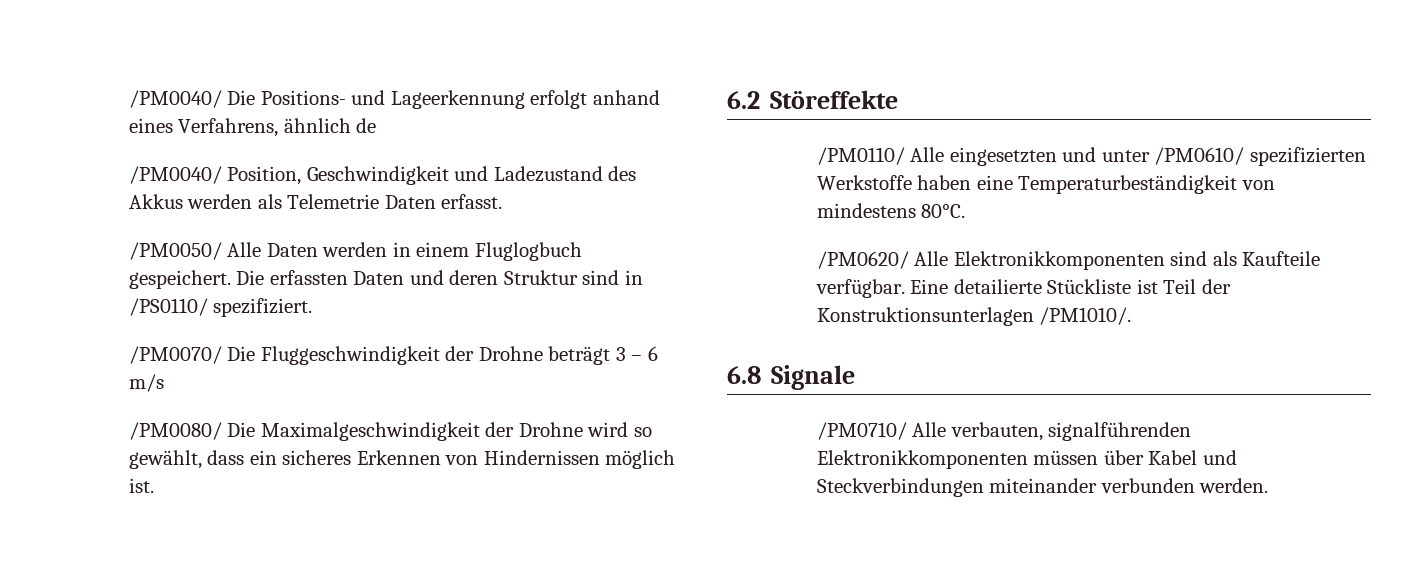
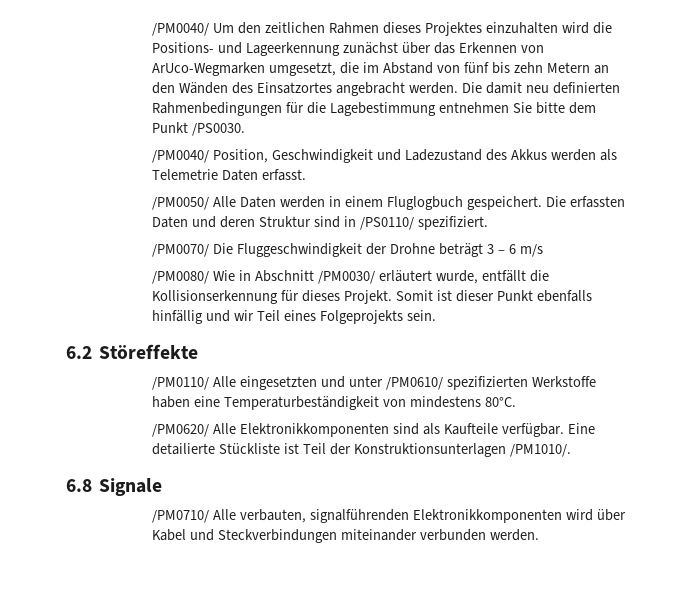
- /PM0040/ Die Positions- und Lageerkennung erfolgt anhand eines Verfahrens, ähnlich de
+ /PM0040/ Um den zeitlichen Rahmen dieses Projektes einzuhalten wird die Positions- und Lageerkennung zunächst über das Erkennen von ArUco-Wegmarken umgesetzt, die im Abstand von fünf bis zehn Metern an den Wänden des Einsatzortes angebracht werden. Die damit neu definierten Rahmenbedingungen für die Lagebestimmung entnehmen Sie bitte dem Punkt /PS0030.
- /PM0080/ Die Maximalgeschwindigkeit der Drohne wird so gewählt, dass ein sicheres Erkennen von Hindernissen möglich ist.
+ /PM0080/ Wie in Abschnitt /PM0030/ erläutert wurde, entfällt die Kollisionserkennung für dieses Projekt. Somit ist dieser Punkt ebenfalls hinfällig und wir Teil eines Folgeprojekts sein.
- /PM0710/ Alle verbauten, signalführenden Elektronikkomponenten müssen über Kabel und Steckverbindungen miteinander verbunden werden.
+ /PM0710/ Alle verbauten, signalführenden Elektronikkomponenten wird über Kabel und Steckverbindungen miteinander verbunden werden.

